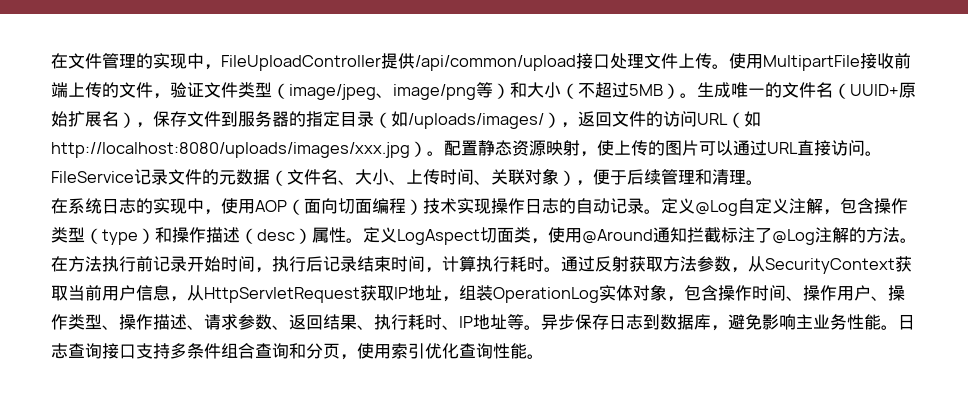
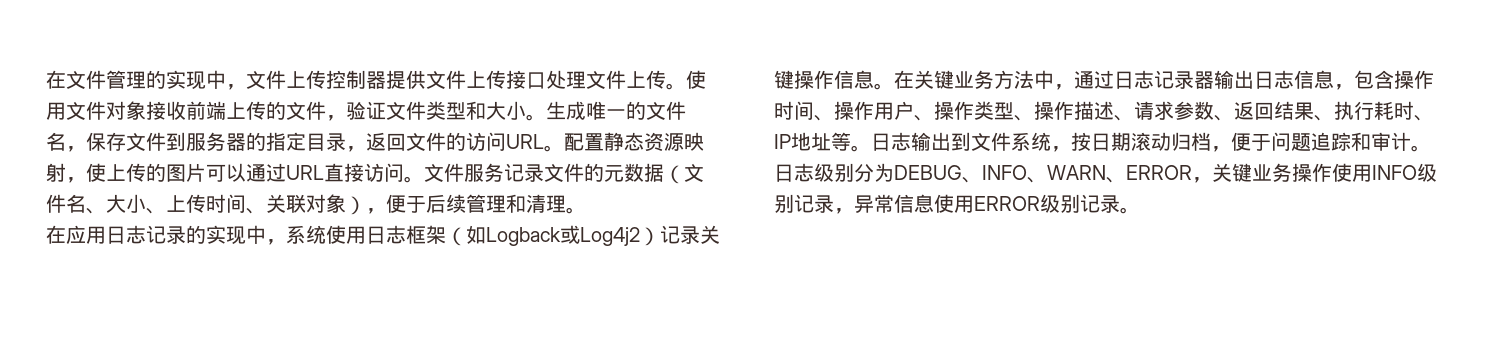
- 在文件管理的实现中，FileUploadController提供/api/common/upload接口处理文件上传。
+ 在文件管理的实现中，文件上传控制器提供文件上传接口处理文件上传。
- 使用MultipartFile接收前端上传的文件，验证文件类型（image/jpeg、image/png等）和大小（不超过5MB）。
+ 使用文件对象接收前端上传的文件，验证文件类型和大小。
- 生成唯一的文件名（UUID+原始扩展名），保存文件到服务器的指定目录（如/uploads/images/），返回文件的访问URL（如http://localhost:8080/uploads/images/xxx.jpg）。
+ 生成唯一的文件名，保存文件到服务器的指定目录，返回文件的访问URL。
- FileService记录文件的元数据（文件名、大小、上传时间、关联对象），便于后续管理和清理。
+ 文件服务记录文件的元数据（文件名、大小、上传时间、关联对象），便于后续管理和清理。
- 在系统日志的实现中，使用AOP（面向切面编程）技术实现操作日志的自动记录。定义@Log自定义注解，包含操作类型（type）和操作描述（desc）属性。定义LogAspect切面类，使用@Around通知拦截标注了@Log注解的方法。在方法执行前记录开始时间，执行后记录结束时间，计算执行耗时。通过反射获取方法参数，从SecurityContext获取当前用户信息，从HttpServletRequest获取IP地址，组装OperationLog实体对象，包含操作时间、操作用户、操作类型、操作描述、请求参数、返回结果、执行耗时、IP地址等。
+ 在应用日志记录的实现中，系统使用日志框架（如Logback或Log4j2）记录关键操作信息。在关键业务方法中，通过日志记录器输出日志信息，包含操作时间、操作用户、操作类型、操作描述、请求参数、返回结果、执行耗时、IP地址等。
- 异步保存日志到数据库，避免影响主业务性能。日志查询接口支持多条件组合查询和分页，使用索引优化查询性能。
+ 日志输出到文件系统，按日期滚动归档，便于问题追踪和审计。日志级别分为DEBUG、INFO、WARN、ERROR，关键业务操作使用INFO级别记录，异常信息使用ERROR级别记录。

